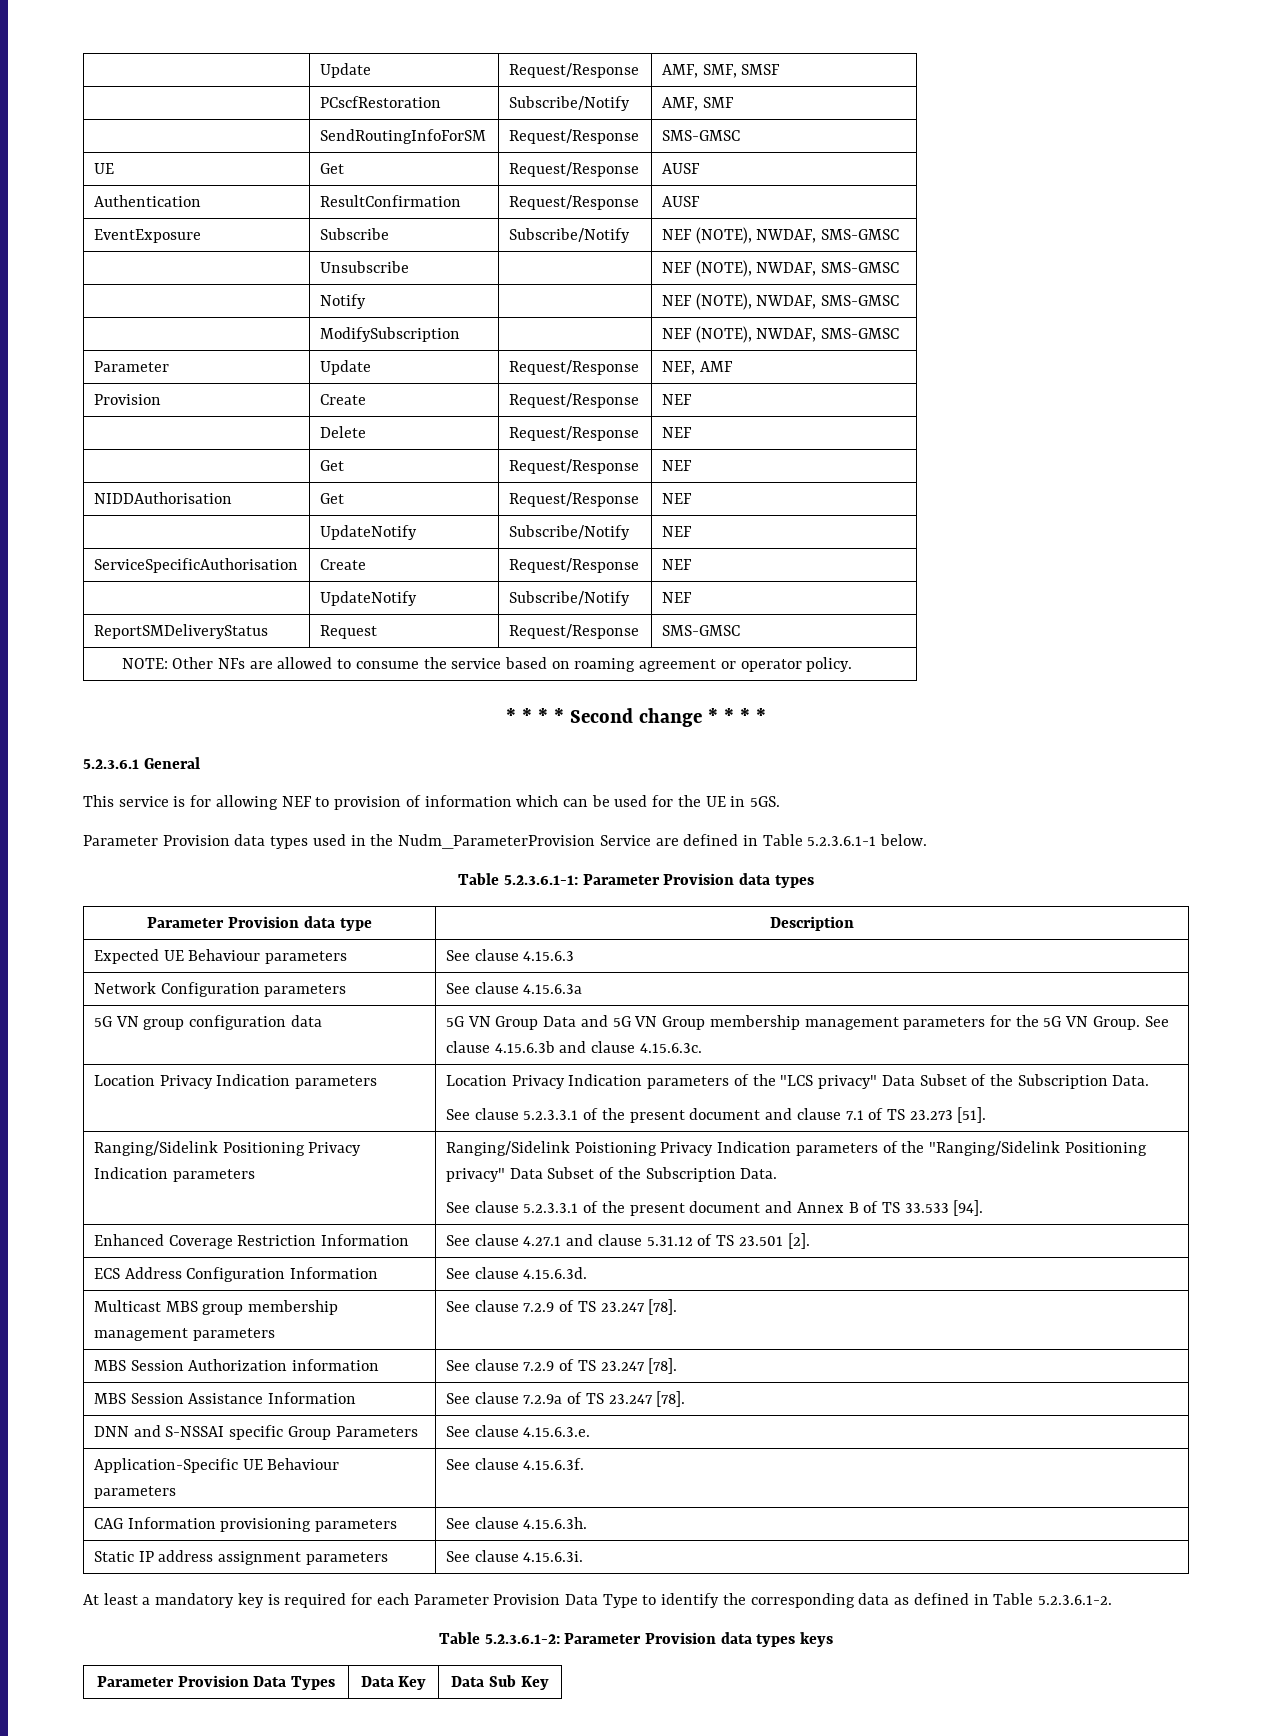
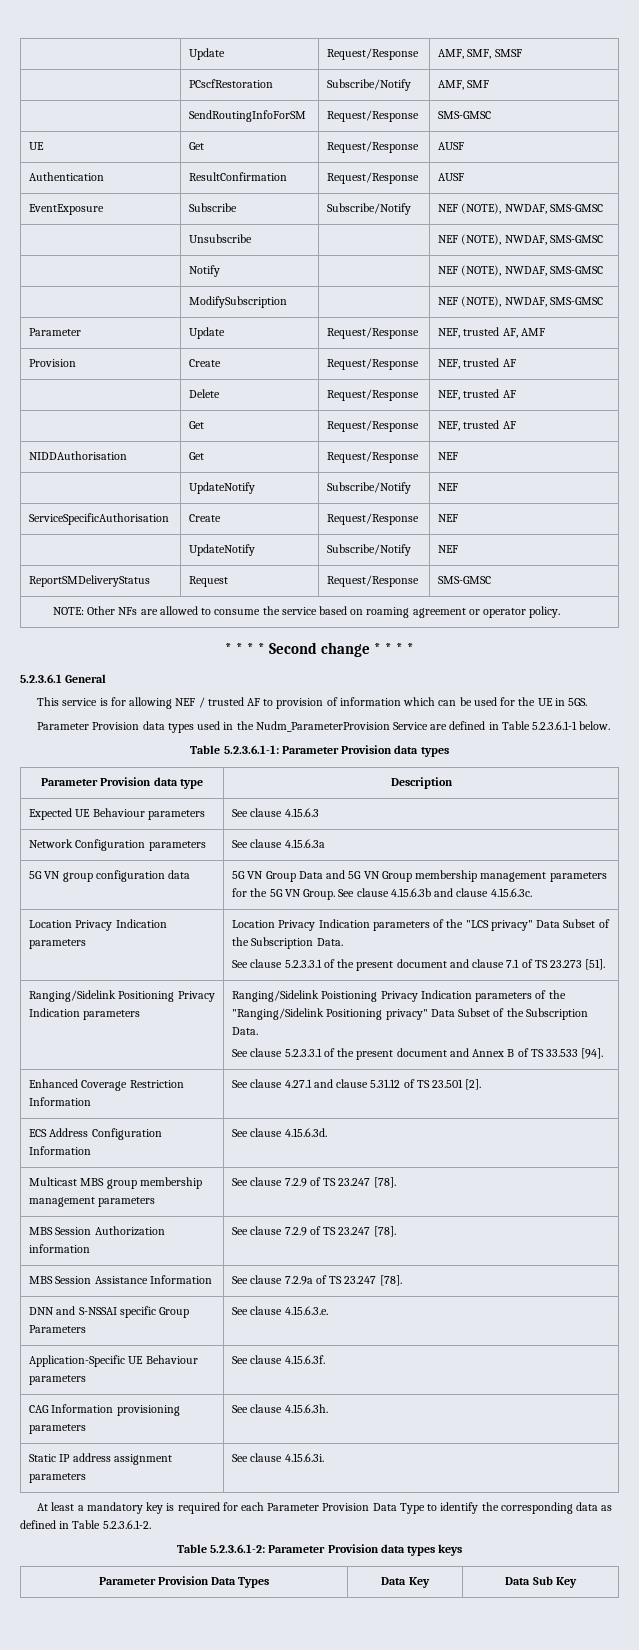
- Parameter | Update | Request/Response | NEF, AMF
+ Parameter | Update | Request/Response | NEF, trusted AF, AMF
- Provision | Create | Request/Response | NEF
+ Provision | Create | Request/Response | NEF, trusted AF
- | Delete | Request/Response | NEF
- | Get | Request/Response | NEF
+ | Delete | Request/Response | NEF, trusted AF
+ | Get | Request/Response | NEF, trusted AF
- This service is for allowing NEF to provision of information which can be used for the UE in 5GS.
+ This service is for allowing NEF / trusted AF to provision of information which can be used for the UE in 5GS.

